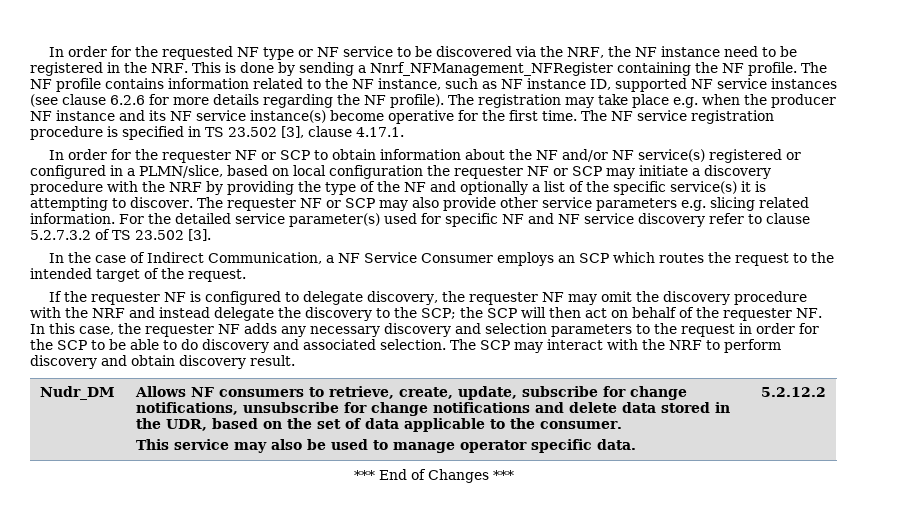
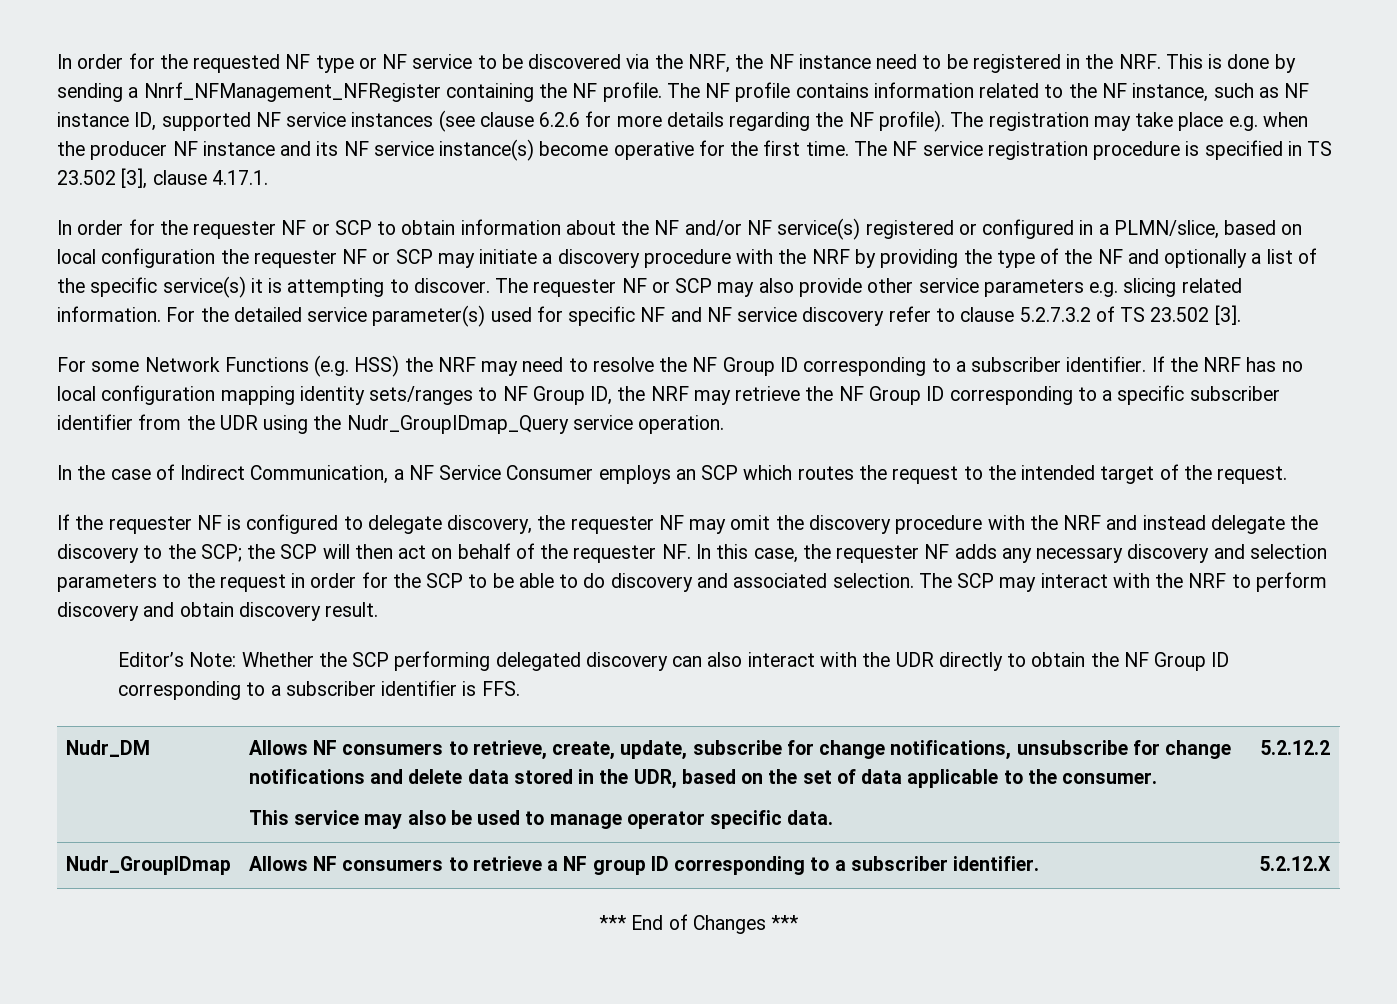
+ For some Network Functions (e.g. HSS) the NRF may need to resolve the NF Group ID corresponding to a subscriber identifier. If the NRF has no local configuration mapping identity sets/ranges to NF Group ID, the NRF may retrieve the NF Group ID corresponding to a specific subscriber identifier from the UDR using the Nudr_GroupIDmap_Query service operation.
+ Editor’s Note: Whether the SCP performing delegated discovery can also interact with the UDR directly to obtain the NF Group ID corresponding to a subscriber identifier is FFS.
+ Nudr_GroupIDmap | Allows NF consumers to retrieve a NF group ID corresponding to a subscriber identifier. | 5.2.12.X

